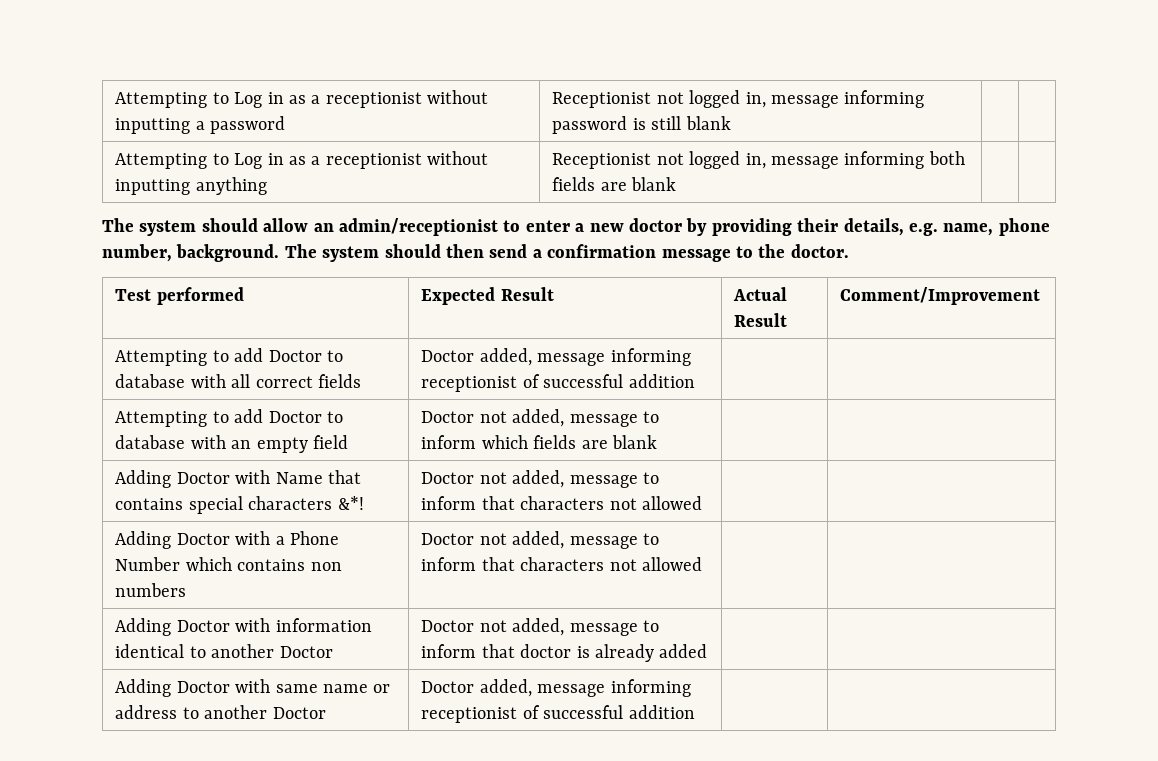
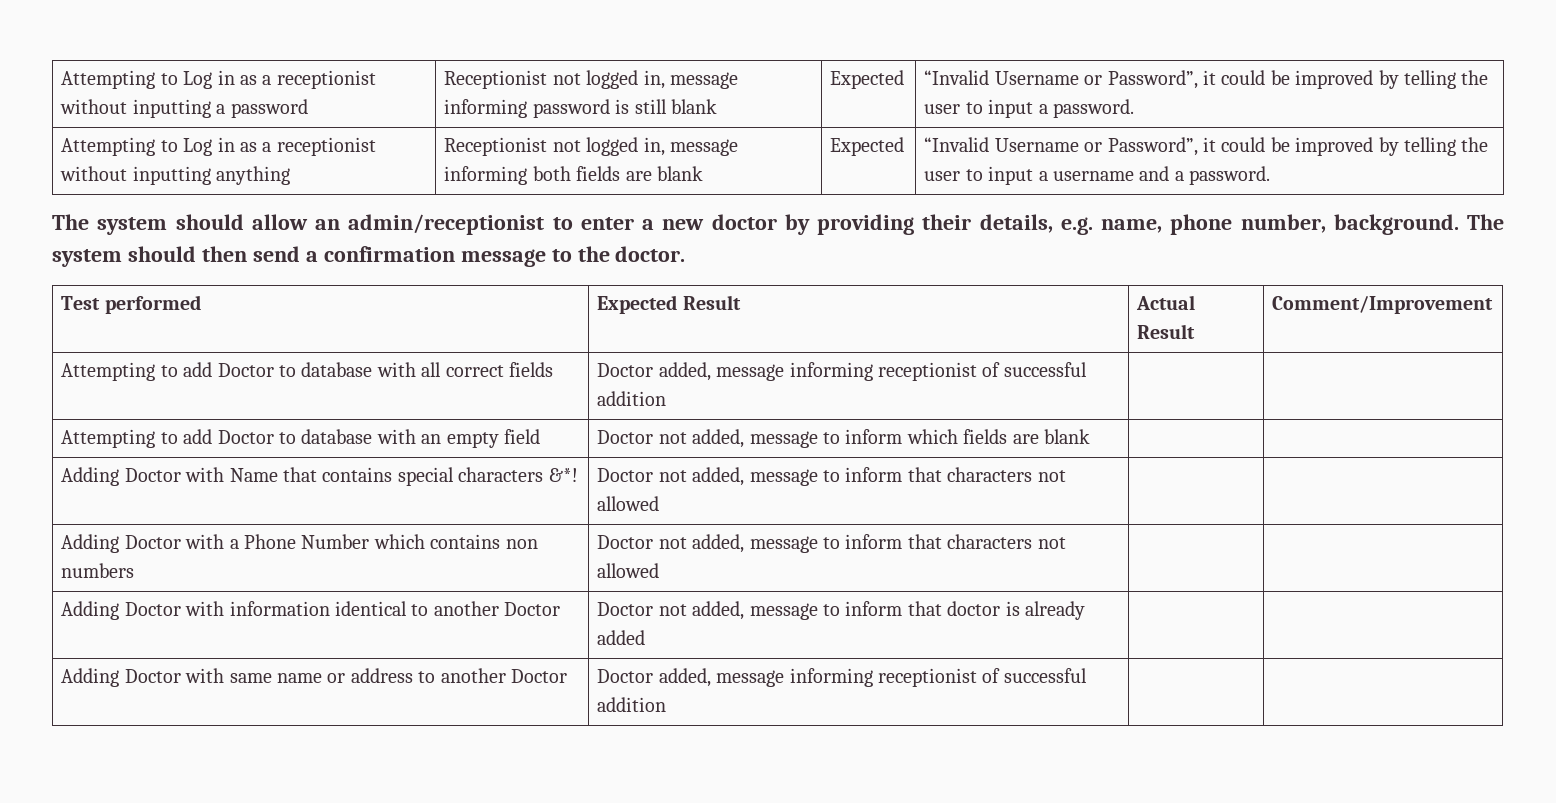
- Attempting to Log in as a receptionist without inputting a password | Receptionist not logged in, message informing password is still blank | |
+ Attempting to Log in as a receptionist without inputting a password | Receptionist not logged in, message informing password is still blank | Expected | “Invalid Username or Password”, it could be improved by telling the user to input a password.
- Attempting to Log in as a receptionist without inputting anything | Receptionist not logged in, message informing both fields are blank | |
+ Attempting to Log in as a receptionist without inputting anything | Receptionist not logged in, message informing both fields are blank | Expected | “Invalid Username or Password”, it could be improved by telling the user to input a username and a password.

